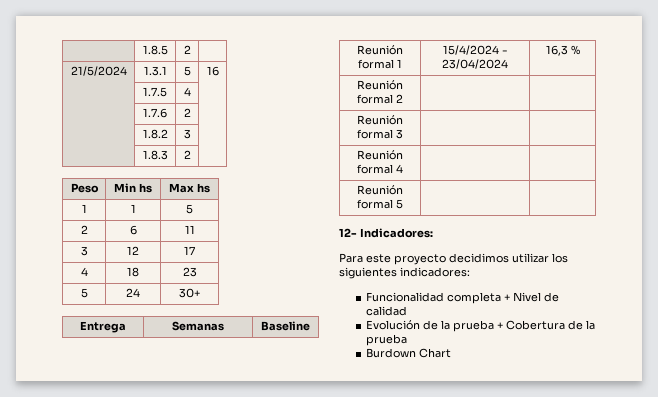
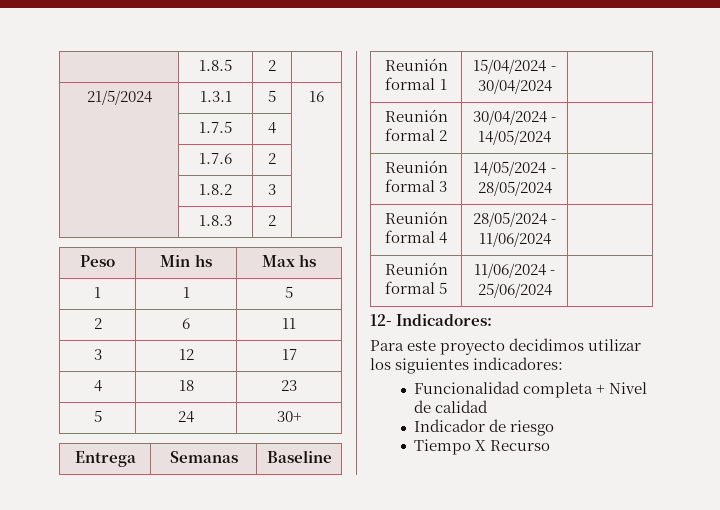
- Reunión formal 1 | 15/4/2024 - 23/04/2024 | 16,3 %
+ Reunión formal 1 | 15/04/2024 - 30/04/2024 |
- Reunión formal 2 | |
+ Reunión formal 2 | 30/04/2024 - 14/05/2024 |
- Reunión formal 3 | |
+ Reunión formal 3 | 14/05/2024 - 28/05/2024 |
- Reunión formal 4 | |
+ Reunión formal 4 | 28/05/2024 - 11/06/2024 |
- Reunión formal 5 | |
+ Reunión formal 5 | 11/06/2024 - 25/06/2024 |
- Evolución de la prueba + Cobertura de la prueba
- Burdown Chart
+ Indicador de riesgo
+ Tiempo X Recurso

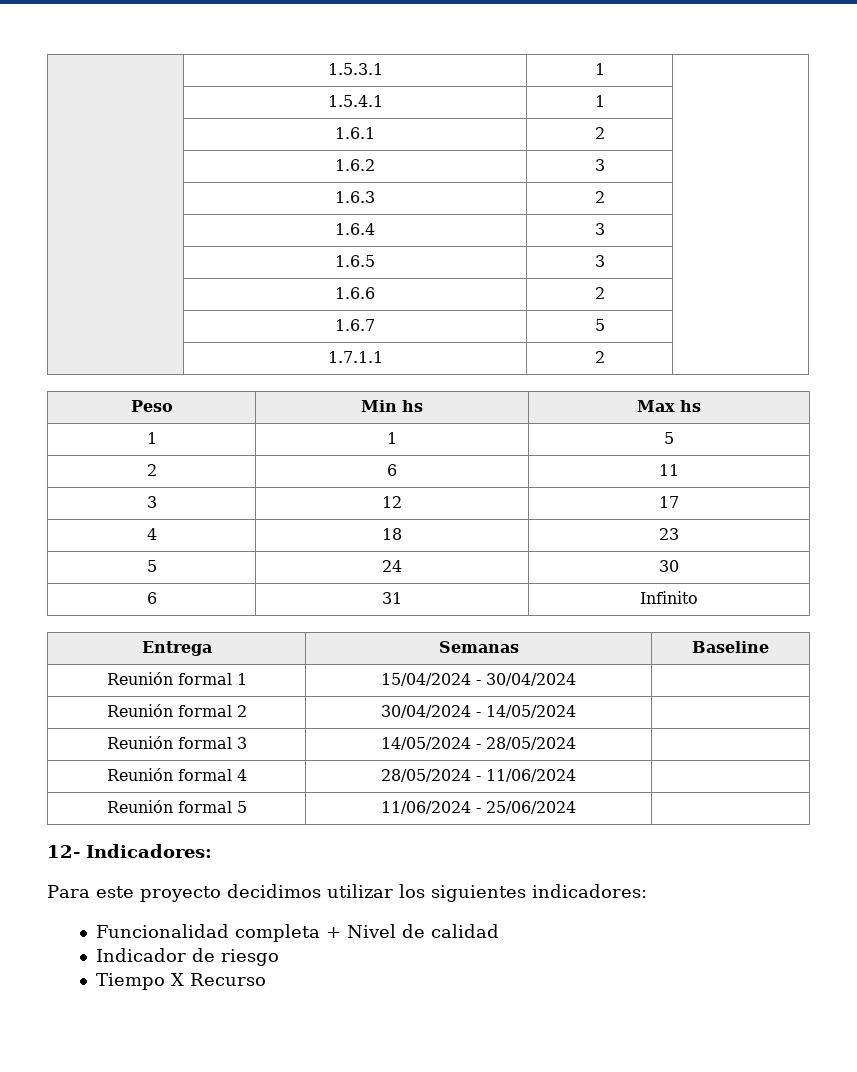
- | 1.8.5 | 2 |
- 21/5/2024 | 1.3.1 | 5 | 16
- | 1.7.5 | 4 |
- | 1.7.6 | 2 |
- | 1.8.2 | 3 |
- | 1.8.3 | 2 |
+ | 1.5.3.1 | 1 |
+ | 1.5.4.1 | 1 |
+ | 1.6.1 | 2 |
+ | 1.6.2 | 3 |
+ | 1.6.3 | 2 |
+ | 1.6.4 | 3 |
+ | 1.6.5 | 3 |
+ | 1.6.6 | 2 |
+ | 1.6.7 | 5 |
+ | 1.7.1.1 | 2 |
- 5 | 24 | 30+
+ 5 | 24 | 30
+ 6 | 31 | Infinito

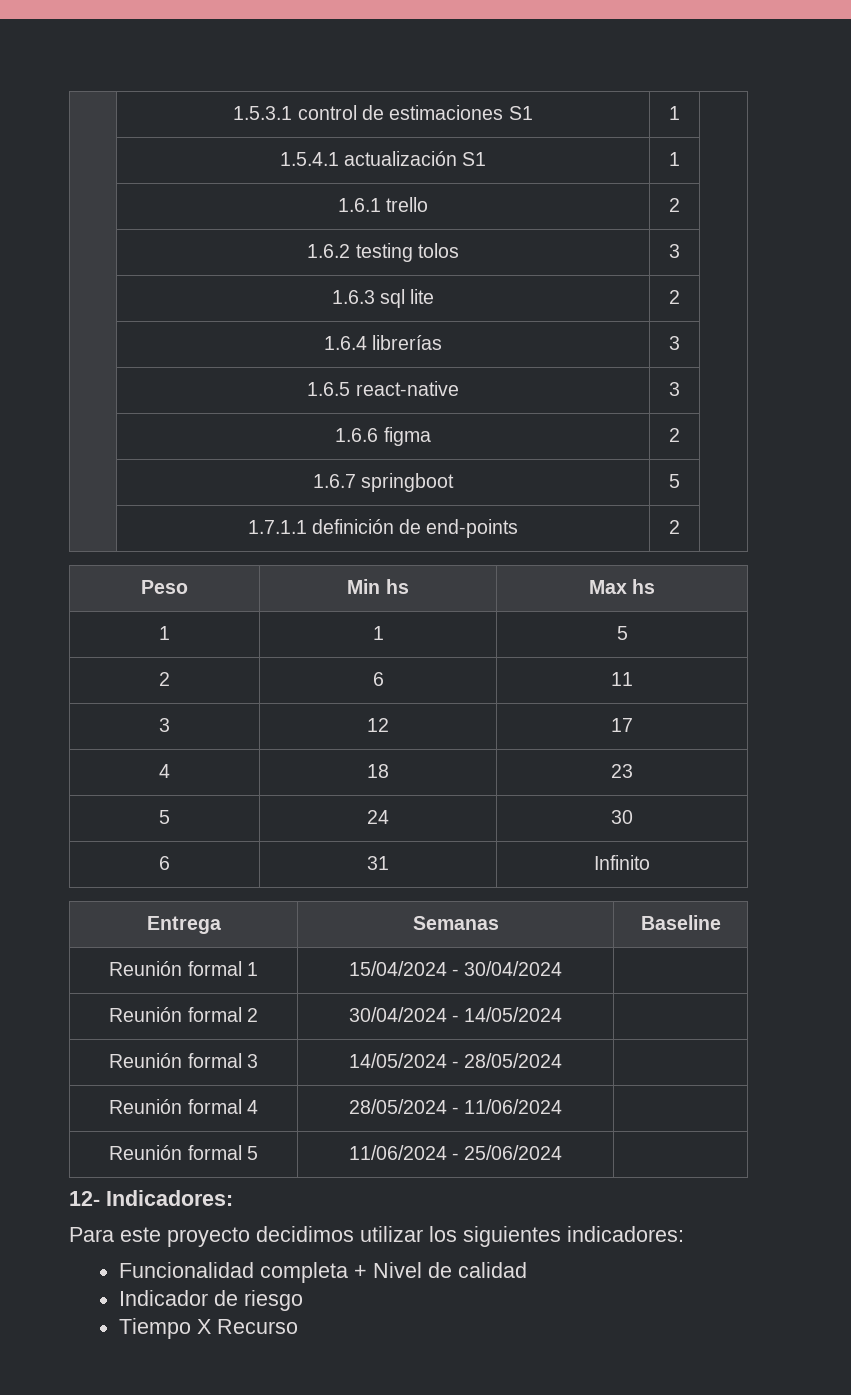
- | 1.5.3.1 | 1 |
+ | 1.5.3.1 control de estimaciones S1 | 1 |
- | 1.5.4.1 | 1 |
+ | 1.5.4.1 actualización S1 | 1 |
- | 1.6.1 | 2 |
+ | 1.6.1 trello | 2 |
- | 1.6.2 | 3 |
+ | 1.6.2 testing tolos | 3 |
- | 1.6.3 | 2 |
+ | 1.6.3 sql lite | 2 |
- | 1.6.4 | 3 |
+ | 1.6.4 librerías | 3 |
- | 1.6.5 | 3 |
+ | 1.6.5 react-native | 3 |
- | 1.6.6 | 2 |
+ | 1.6.6 figma | 2 |
- | 1.6.7 | 5 |
+ | 1.6.7 springboot | 5 |
- | 1.7.1.1 | 2 |
+ | 1.7.1.1 definición de end-points | 2 |

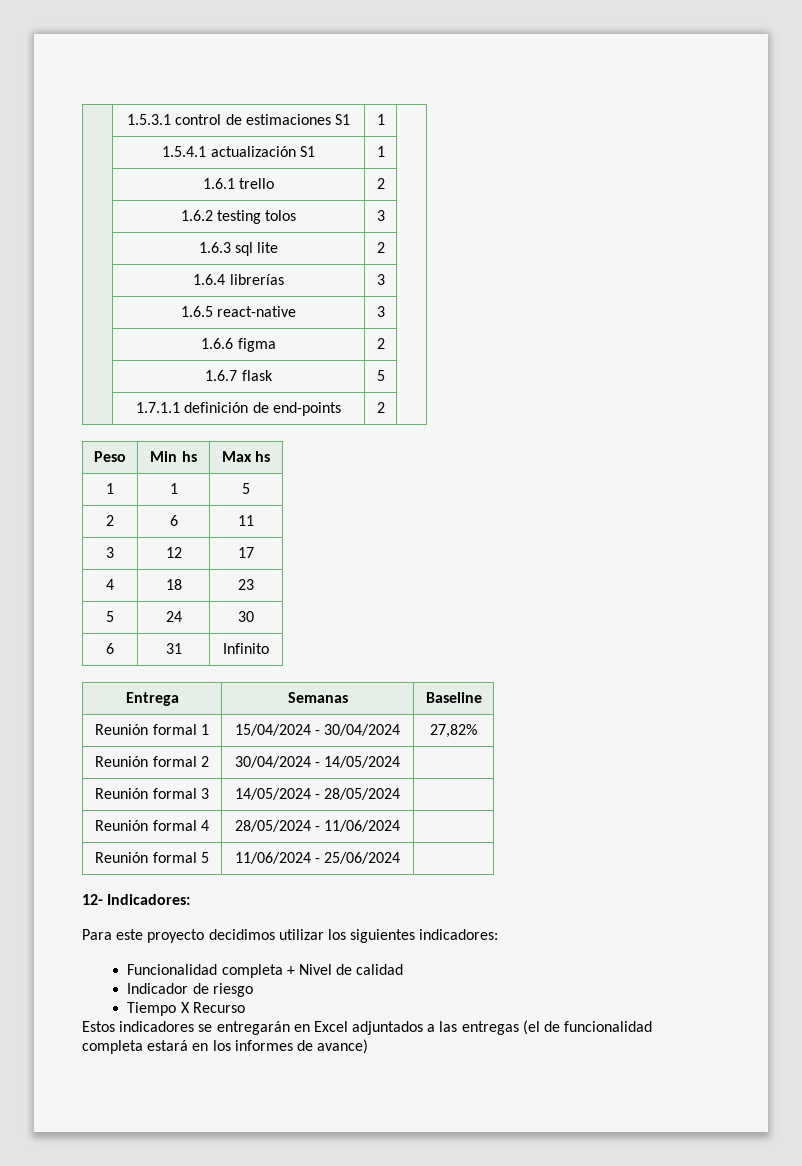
- | 1.6.7 springboot | 5 |
+ | 1.6.7 flask | 5 |
- Reunión formal 1 | 15/04/2024 - 30/04/2024 |
+ Reunión formal 1 | 15/04/2024 - 30/04/2024 | 27,82%
+ Estos indicadores se entregarán en Excel adjuntados a las entregas (el de funcionalidad completa estará en los informes de avance)

